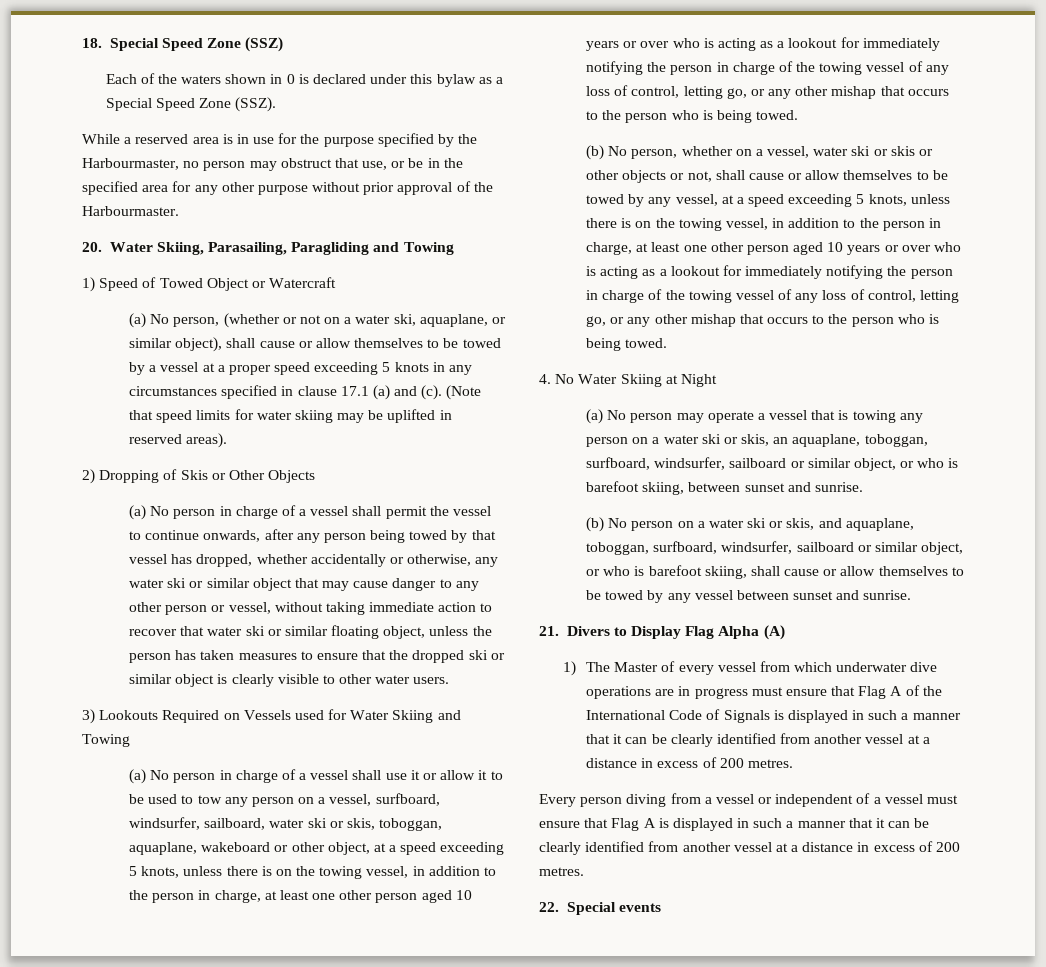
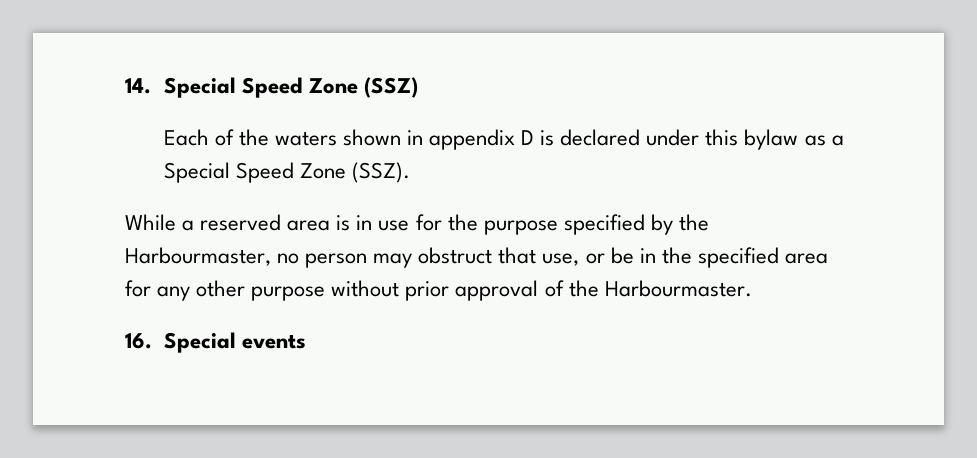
- 18. Special Speed Zone (SSZ)
+ 14. Special Speed Zone (SSZ)
- Each of the waters shown in 0 is declared under this bylaw as a Special Speed Zone (SSZ).
+ Each of the waters shown in appendix D is declared under this bylaw as a Special Speed Zone (SSZ).
- 20. Water Skiing, Parasailing, Paragliding and Towing
- 1) Speed of Towed Object or Watercraft
- (a) No person, (whether or not on a water ski, aquaplane, or similar object), shall cause or allow themselves to be towed by a vessel at a proper speed exceeding 5 knots in any circumstances specified in clause 17.1 (a) and (c). (Note that speed limits for water skiing may be uplifted in reserved areas).
- 2) Dropping of Skis or Other Objects
- (a) No person in charge of a vessel shall permit the vessel to continue onwards, after any person being towed by that vessel has dropped, whether accidentally or otherwise, any water ski or similar object that may cause danger to any other person or vessel, without taking immediate action to recover that water ski or similar floating object, unless the person has taken measures to ensure that the dropped ski or similar object is clearly visible to other water users.
- 3) Lookouts Required on Vessels used for Water Skiing and Towing
- (a) No person in charge of a vessel shall use it or allow it to be used to tow any person on a vessel, surfboard, windsurfer, sailboard, water ski or skis, toboggan, aquaplane, wakeboard or other object, at a speed exceeding 5 knots, unless there is on the towing vessel, in addition to the person in charge, at least one other person aged 10 years or over who is acting as a lookout for immediately notifying the person in charge of the towing vessel of any loss of control, letting go, or any other mishap that occurs to the person who is being towed.
- (b) No person, whether on a vessel, water ski or skis or other objects or not, shall cause or allow themselves to be towed by any vessel, at a speed exceeding 5 knots, unless there is on the towing vessel, in addition to the person in charge, at least one other person aged 10 years or over who is acting as a lookout for immediately notifying the person in charge of the towing vessel of any loss of control, letting go, or any other mishap that occurs to the person who is being towed.
- 4. No Water Skiing at Night
- (a) No person may operate a vessel that is towing any person on a water ski or skis, an aquaplane, toboggan, surfboard, windsurfer, sailboard or similar object, or who is barefoot skiing, between sunset and sunrise.
- (b) No person on a water ski or skis, and aquaplane, toboggan, surfboard, windsurfer, sailboard or similar object, or who is barefoot skiing, shall cause or allow themselves to be towed by any vessel between sunset and sunrise.
- 21. Divers to Display Flag Alpha (A)
- 1) The Master of every vessel from which underwater dive operations are in progress must ensure that Flag A of the International Code of Signals is displayed in such a manner that it can be clearly identified from another vessel at a distance in excess of 200 metres.
- Every person diving from a vessel or independent of a vessel must ensure that Flag A is displayed in such a manner that it can be clearly identified from another vessel at a distance in excess of 200 metres.
- 22. Special events
+ 16. Special events

